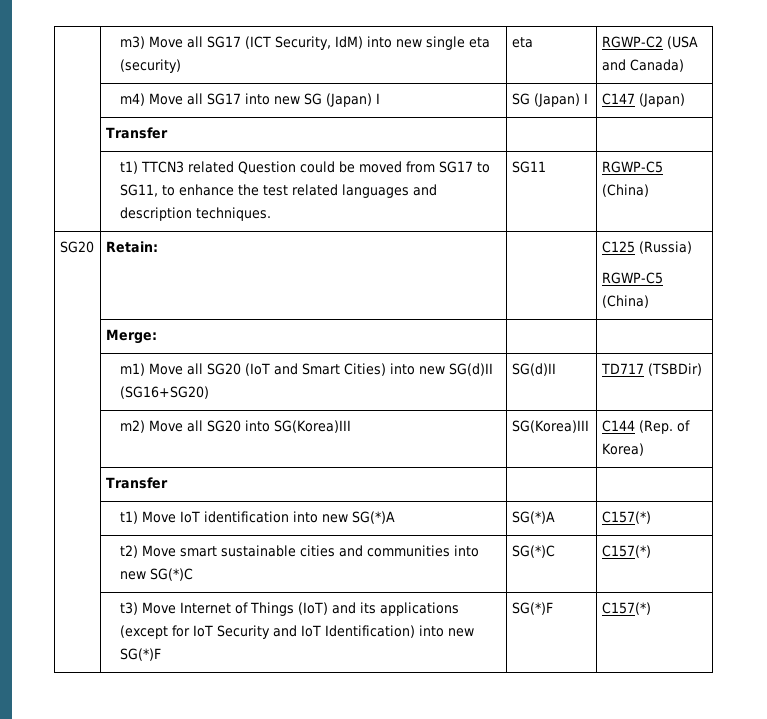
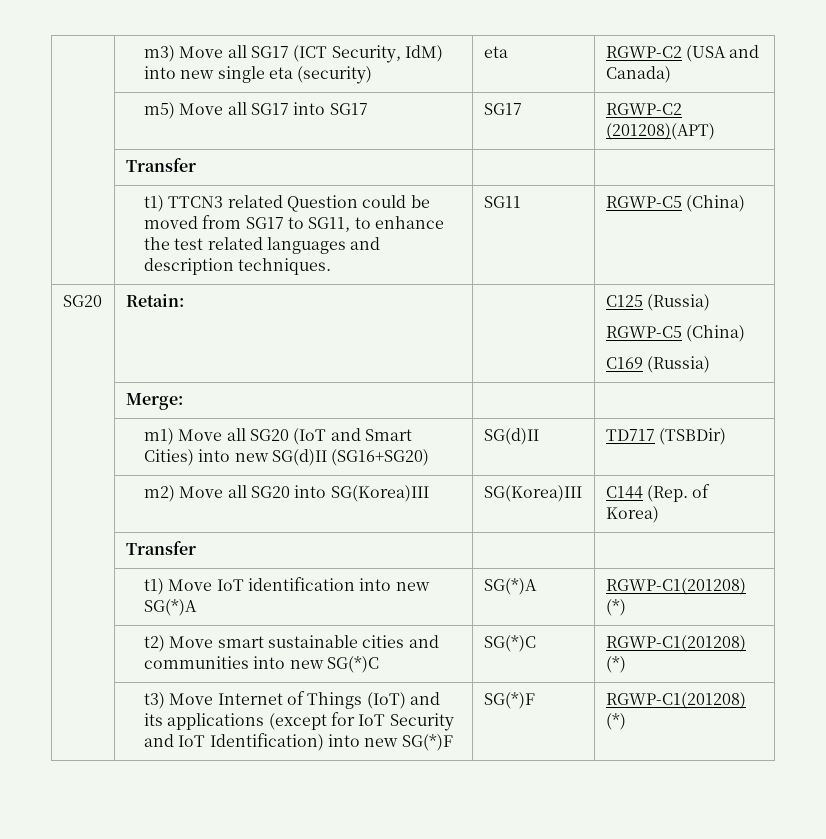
- | m4) Move all SG17 into new SG (Japan) I | SG (Japan) I | C147 (Japan)
+ | m5) Move all SG17 into SG17 | SG17 | RGWP-C2 (201208)(APT)
  SG20 | Retain: | | С125 (Russia)
  RGWP-C5 (China)
+ C169 (Russia)
- | t1) Move IoT identification into new SG(*)A | SG(*)A | C157(*)
+ | t1) Move IoT identification into new SG(*)A | SG(*)A | RGWP-C1(201208) (*)
- | t2) Move smart sustainable cities and communities into new SG(*)C | SG(*)C | C157(*)
+ | t2) Move smart sustainable cities and communities into new SG(*)C | SG(*)C | RGWP-C1(201208) (*)
- | t3) Move Internet of Things (IoT) and its applications (except for IoT Security and IoT Identification) into new SG(*)F | SG(*)F | C157(*)
+ | t3) Move Internet of Things (IoT) and its applications (except for IoT Security and IoT Identification) into new SG(*)F | SG(*)F | RGWP-C1(201208) (*)

